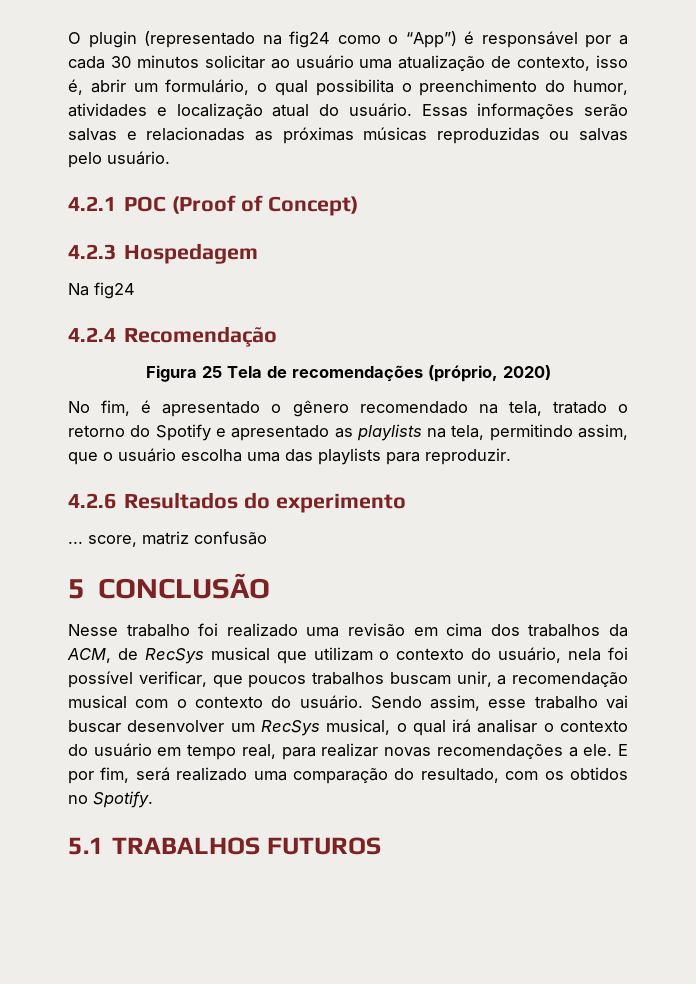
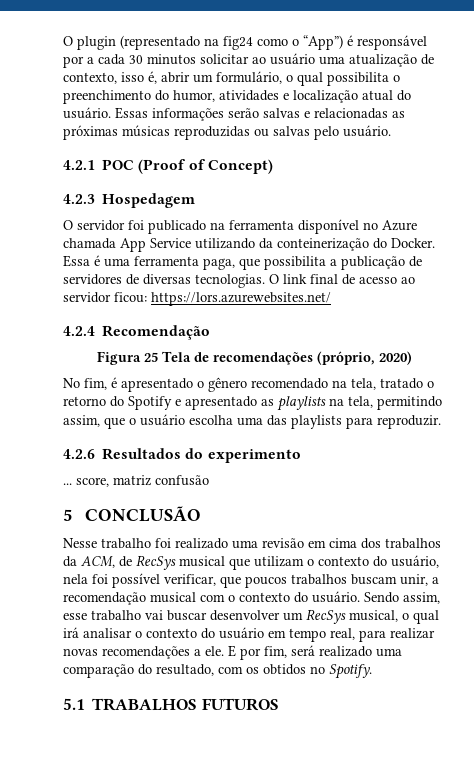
- Na fig24
+ O servidor foi publicado na ferramenta disponível no Azure chamada App Service utilizando da conteinerização do Docker. Essa é uma ferramenta paga, que possibilita a publicação de servidores de diversas tecnologias. O link final de acesso ao servidor ficou: https://lors.azurewebsites.net/

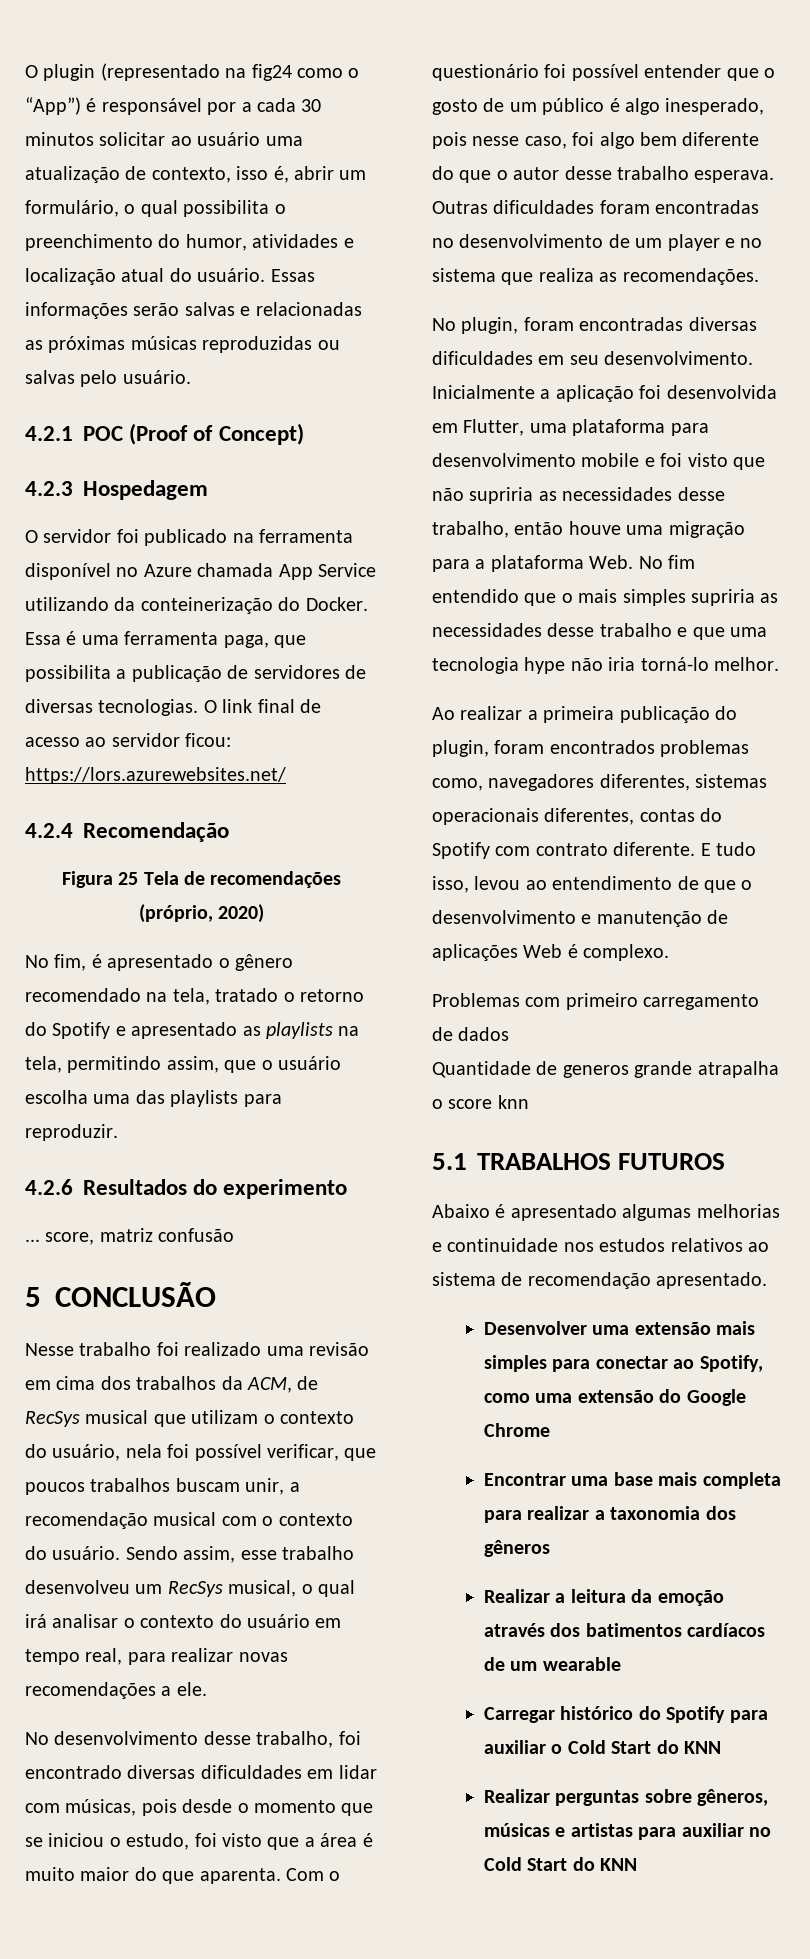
- Sendo assim, esse trabalho vai buscar desenvolver um RecSys musical, o qual irá analisar o contexto do usuário em tempo real, para realizar novas recomendações a ele. E por fim, será realizado uma comparação do resultado, com os obtidos no Spotify.
+ Sendo assim, esse trabalho desenvolveu um RecSys musical, o qual irá analisar o contexto do usuário em tempo real, para realizar novas recomendações a ele.
+ No desenvolvimento desse trabalho, foi encontrado diversas dificuldades em lidar com músicas, pois desde o momento que se iniciou o estudo, foi visto que a área é muito maior do que aparenta. Com o questionário foi possível entender que o gosto de um público é algo inesperado, pois nesse caso, foi algo bem diferente do que o autor desse trabalho esperava. Outras dificuldades foram encontradas no desenvolvimento de um player e no sistema que realiza as recomendações.
+ No plugin, foram encontradas diversas dificuldades em seu desenvolvimento. Inicialmente a aplicação foi desenvolvida em Flutter, uma plataforma para desenvolvimento mobile e foi visto que não supriria as necessidades desse trabalho, então houve uma migração para a plataforma Web. No fim entendido que o mais simples supriria as necessidades desse trabalho e que uma tecnologia hype não iria torná-lo melhor.
+ Ao realizar a primeira publicação do plugin, foram encontrados problemas como, navegadores diferentes, sistemas operacionais diferentes, contas do Spotify com contrato diferente. E tudo isso, levou ao entendimento de que o desenvolvimento e manutenção de aplicações Web é complexo.
+ Problemas com primeiro carregamento de dados
+ Quantidade de generos grande atrapalha o score knn
  5.1 TRABALHOS FUTUROS
+ Abaixo é apresentado algumas melhorias e continuidade nos estudos relativos ao sistema de recomendação apresentado.
+ Desenvolver uma extensão mais simples para conectar ao Spotify, como uma extensão do Google Chrome
+ Encontrar uma base mais completa para realizar a taxonomia dos gêneros
+ Realizar a leitura da emoção através dos batimentos cardíacos de um wearable
+ Carregar histórico do Spotify para auxiliar o Cold Start do KNN
+ Realizar perguntas sobre gêneros, músicas e artistas para auxiliar no Cold Start do KNN

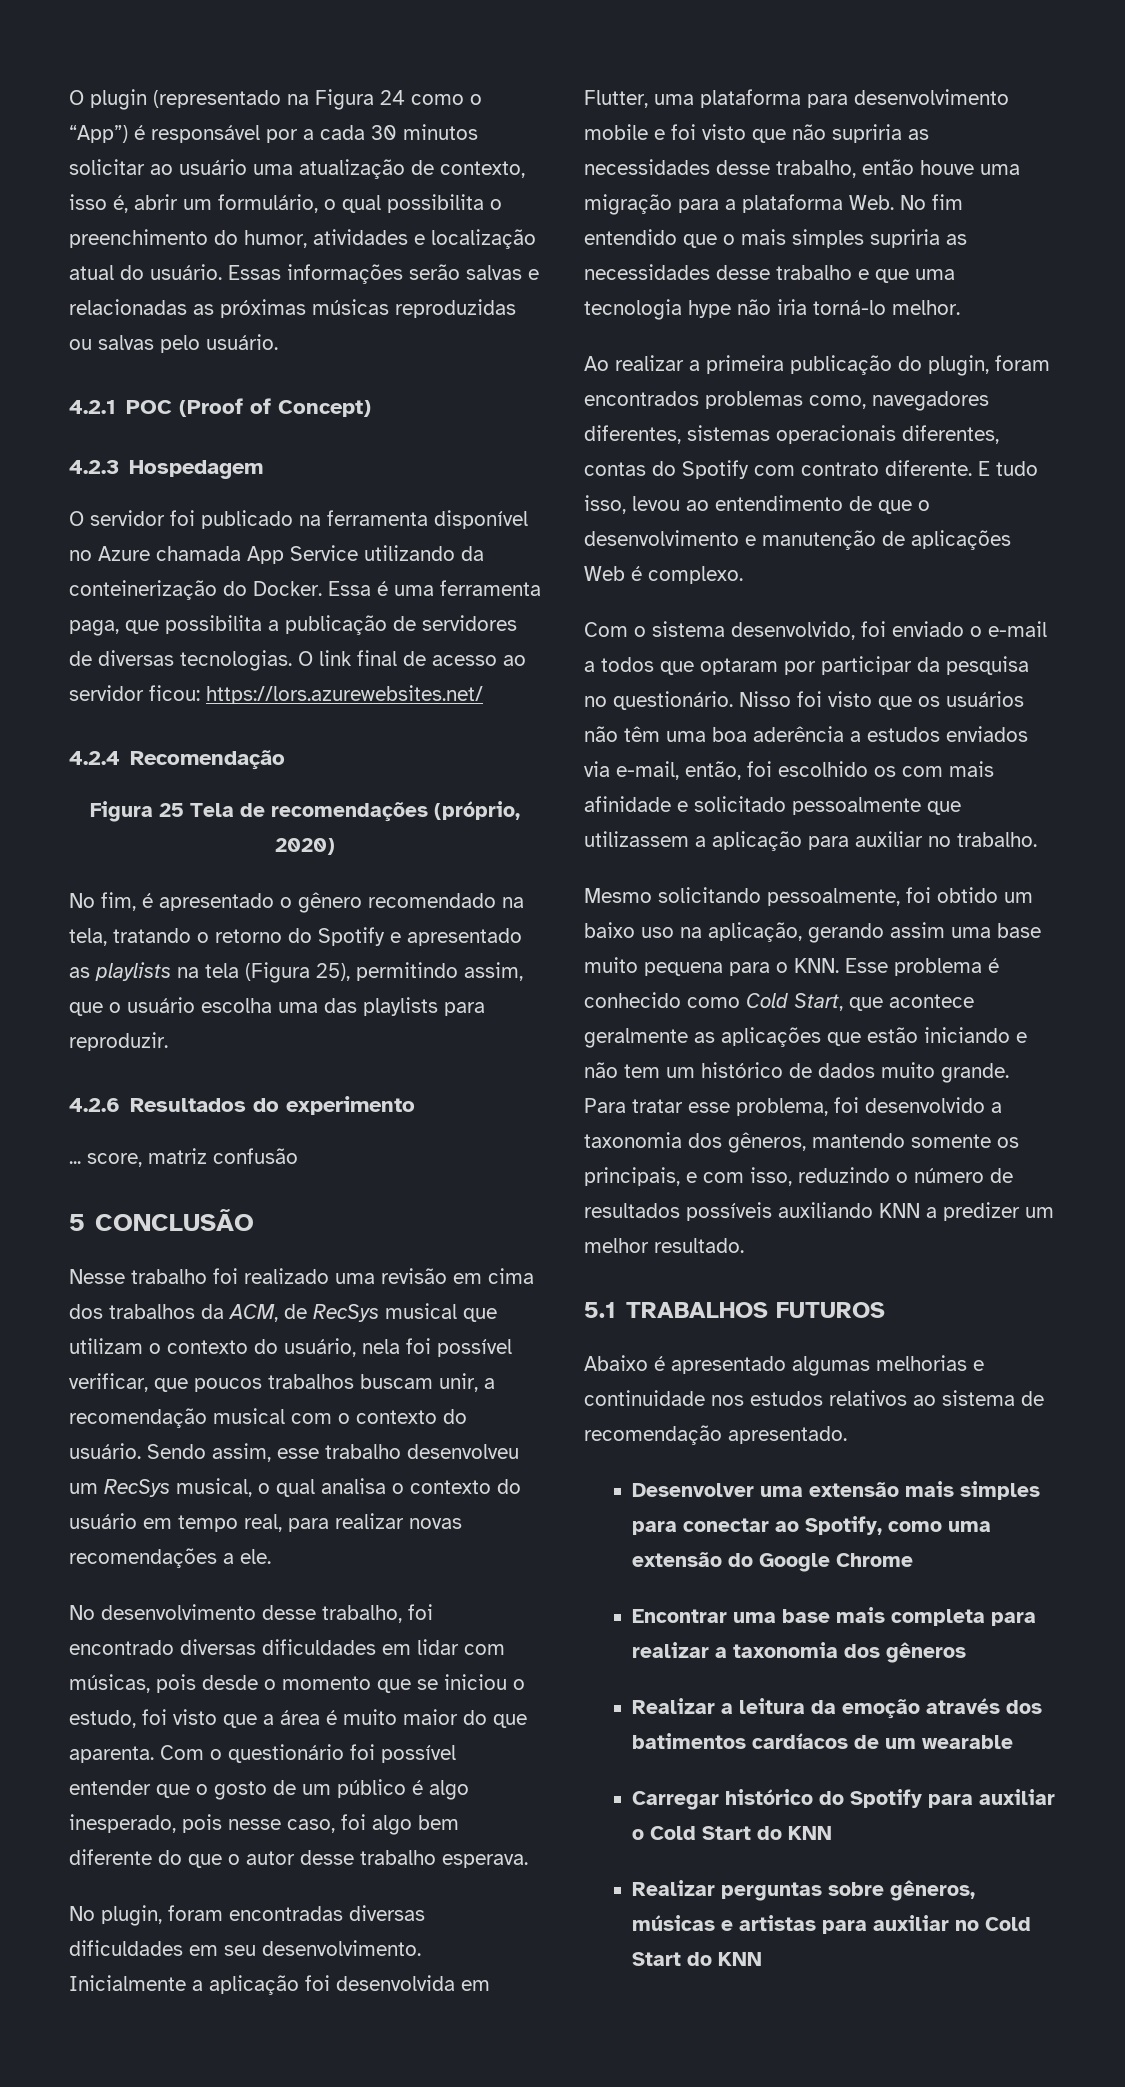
- O plugin (representado na fig24 como o “App”) é responsável por a cada 30 minutos solicitar ao usuário uma atualização de contexto, isso é, abrir um formulário, o qual possibilita o preenchimento do humor, atividades e localização atual do usuário.
+ O plugin (representado na Figura 24 como o “App”) é responsável por a cada 30 minutos solicitar ao usuário uma atualização de contexto, isso é, abrir um formulário, o qual possibilita o preenchimento do humor, atividades e localização atual do usuário.
- No fim, é apresentado o gênero recomendado na tela, tratado o retorno do Spotify e apresentado as playlists na tela, permitindo assim, que o usuário escolha uma das playlists para reproduzir.
+ No fim, é apresentado o gênero recomendado na tela, tratando o retorno do Spotify e apresentado as playlists na tela (Figura 25), permitindo assim, que o usuário escolha uma das playlists para reproduzir.
- Sendo assim, esse trabalho desenvolveu um RecSys musical, o qual irá analisar o contexto do usuário em tempo real, para realizar novas recomendações a ele.
+ Sendo assim, esse trabalho desenvolveu um RecSys musical, o qual analisa o contexto do usuário em tempo real, para realizar novas recomendações a ele.
- Outras dificuldades foram encontradas no desenvolvimento de um player e no sistema que realiza as recomendações.
- Problemas com primeiro carregamento de dados
- Quantidade de generos grande atrapalha o score knn
+ Com o sistema desenvolvido, foi enviado o e-mail a todos que optaram por participar da pesquisa no questionário. Nisso foi visto que os usuários não têm uma boa aderência a estudos enviados via e-mail, então, foi escolhido os com mais afinidade e solicitado pessoalmente que utilizassem a aplicação para auxiliar no trabalho.
+ Mesmo solicitando pessoalmente, foi obtido um baixo uso na aplicação, gerando assim uma base muito pequena para o KNN. Esse problema é conhecido como Cold Start, que acontece geralmente as aplicações que estão iniciando e não tem um histórico de dados muito grande. Para tratar esse problema, foi desenvolvido a taxonomia dos gêneros, mantendo somente os principais, e com isso, reduzindo o número de resultados possíveis auxiliando KNN a predizer um melhor resultado.

